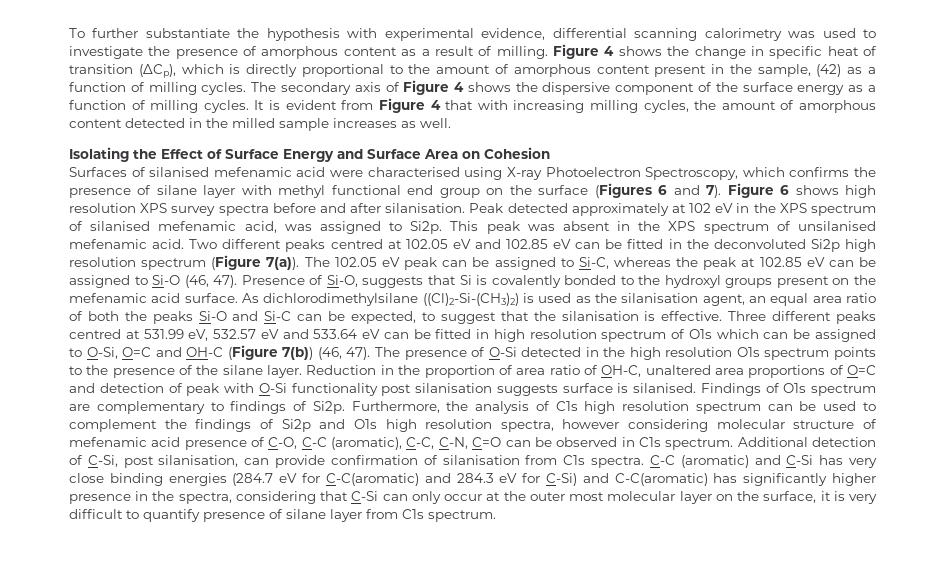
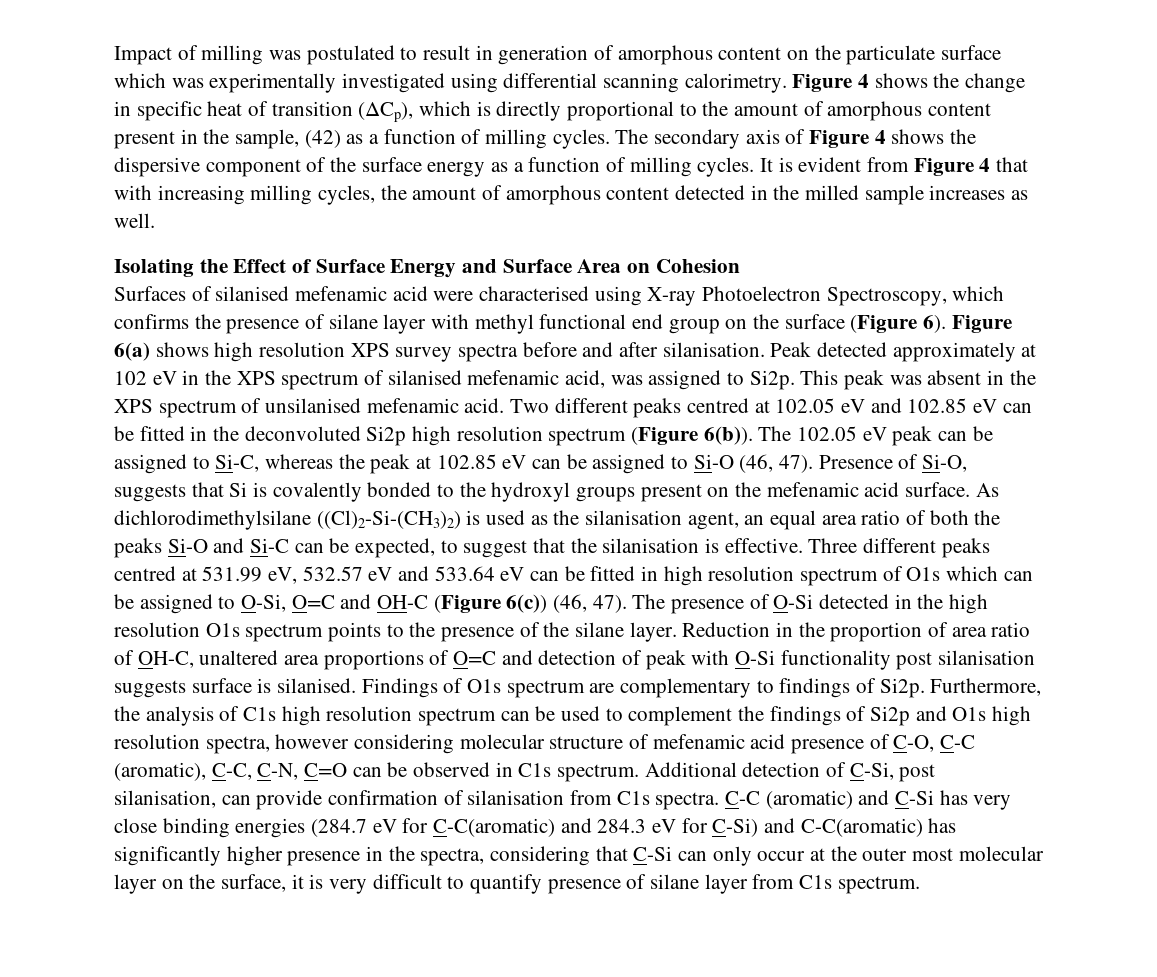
- To further substantiate the hypothesis with experimental evidence, differential scanning calorimetry was used to investigate the presence of amorphous content as a result of milling.
+ Impact of milling was postulated to result in generation of amorphous content on the particulate surface which was experimentally investigated using differential scanning calorimetry.
- Surfaces of silanised mefenamic acid were characterised using X-ray Photoelectron Spectroscopy, which confirms the presence of silane layer with methyl functional end group on the surface (Figures 6 and 7). Figure 6 shows high resolution XPS survey spectra before and after silanisation.
+ Surfaces of silanised mefenamic acid were characterised using X-ray Photoelectron Spectroscopy, which confirms the presence of silane layer with methyl functional end group on the surface (Figure 6). Figure 6(a) shows high resolution XPS survey spectra before and after silanisation.
- Two different peaks centred at 102.05 eV and 102.85 eV can be fitted in the deconvoluted Si2p high resolution spectrum (Figure 7(a)).
+ Two different peaks centred at 102.05 eV and 102.85 eV can be fitted in the deconvoluted Si2p high resolution spectrum (Figure 6(b)).
- Three different peaks centred at 531.99 eV, 532.57 eV and 533.64 eV can be fitted in high resolution spectrum of O1s which can be assigned to O-Si, O=C and OH-C (Figure 7(b)) (46, 47).
+ Three different peaks centred at 531.99 eV, 532.57 eV and 533.64 eV can be fitted in high resolution spectrum of O1s which can be assigned to O-Si, O=C and OH-C (Figure 6(c)) (46, 47).

